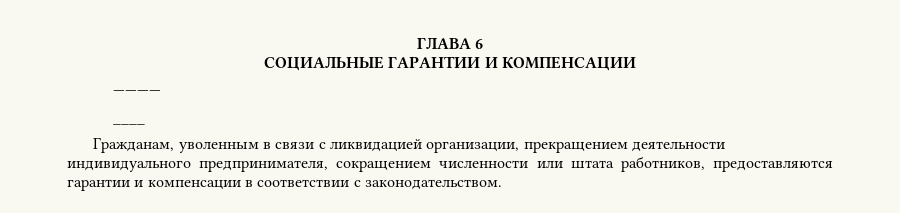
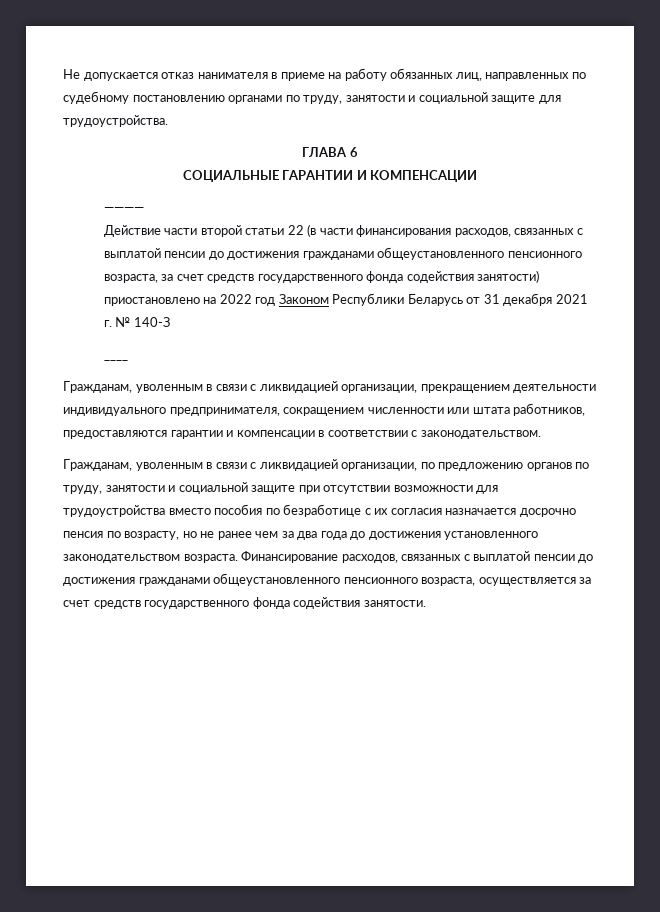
+ Не допускается отказ нанимателя в приеме на работу обязанных лиц, направленных по судебному постановлению органами по труду, занятости и социальной защите для трудоустройства.
+ Действие части второй статьи 22 (в части финансирования расходов, связанных с выплатой пенсии до достижения гражданами общеустановленного пенсионного возраста, за счет средств государственного фонда содействия занятости) приостановлено на 2022 год Законом Республики Беларусь от 31 декабря 2021 г. № 140-З
+ Гражданам, уволенным в связи с ликвидацией организации, по предложению органов по труду, занятости и социальной защите при отсутствии возможности для трудоустройства вместо пособия по безработице с их согласия назначается досрочно пенсия по возрасту, но не ранее чем за два года до достижения установленного законодательством возраста. Финансирование расходов, связанных с выплатой пенсии до достижения гражданами общеустановленного пенсионного возраста, осуществляется за счет средств государственного фонда содействия занятости.

